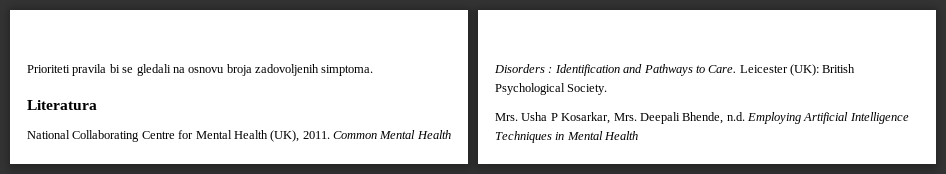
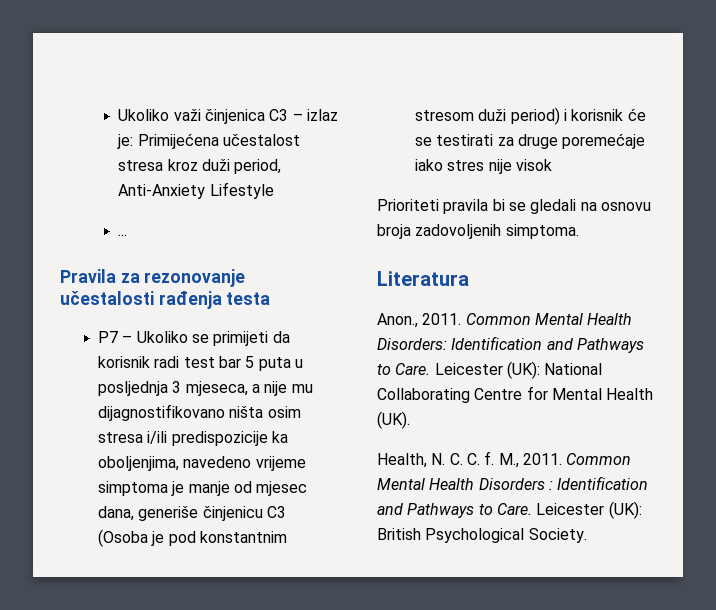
+ Ukoliko važi činjenica C3 – izlaz je: Primijećena učestalost stresa kroz duži period, Anti-Anxiety Lifestyle
+ ...
+ Pravila za rezonovanje učestalosti rađenja testa
+ P7 – Ukoliko se primijeti da korisnik radi test bar 5 puta u posljednja 3 mjeseca, a nije mu dijagnostifikovano ništa osim stresa i/ili predispozicije ka oboljenjima, navedeno vrijeme simptoma je manje od mjesec dana, generiše činjenicu C3 (Osoba je pod konstantnim stresom duži period) i korisnik će se testirati za druge poremećaje iako stres nije visok
- National Collaborating Centre for Mental Health (UK), 2011.
+ Anon., 2011. Common Mental Health Disorders: Identification and Pathways to Care. Leicester (UK): National Collaborating Centre for Mental Health (UK).
+ Health, N. C. C. f. M., 2011.
- Mrs. Usha P Kosarkar, Mrs. Deepali Bhende, n.d. Employing Artificial Intelligence Techniques in Mental Health

